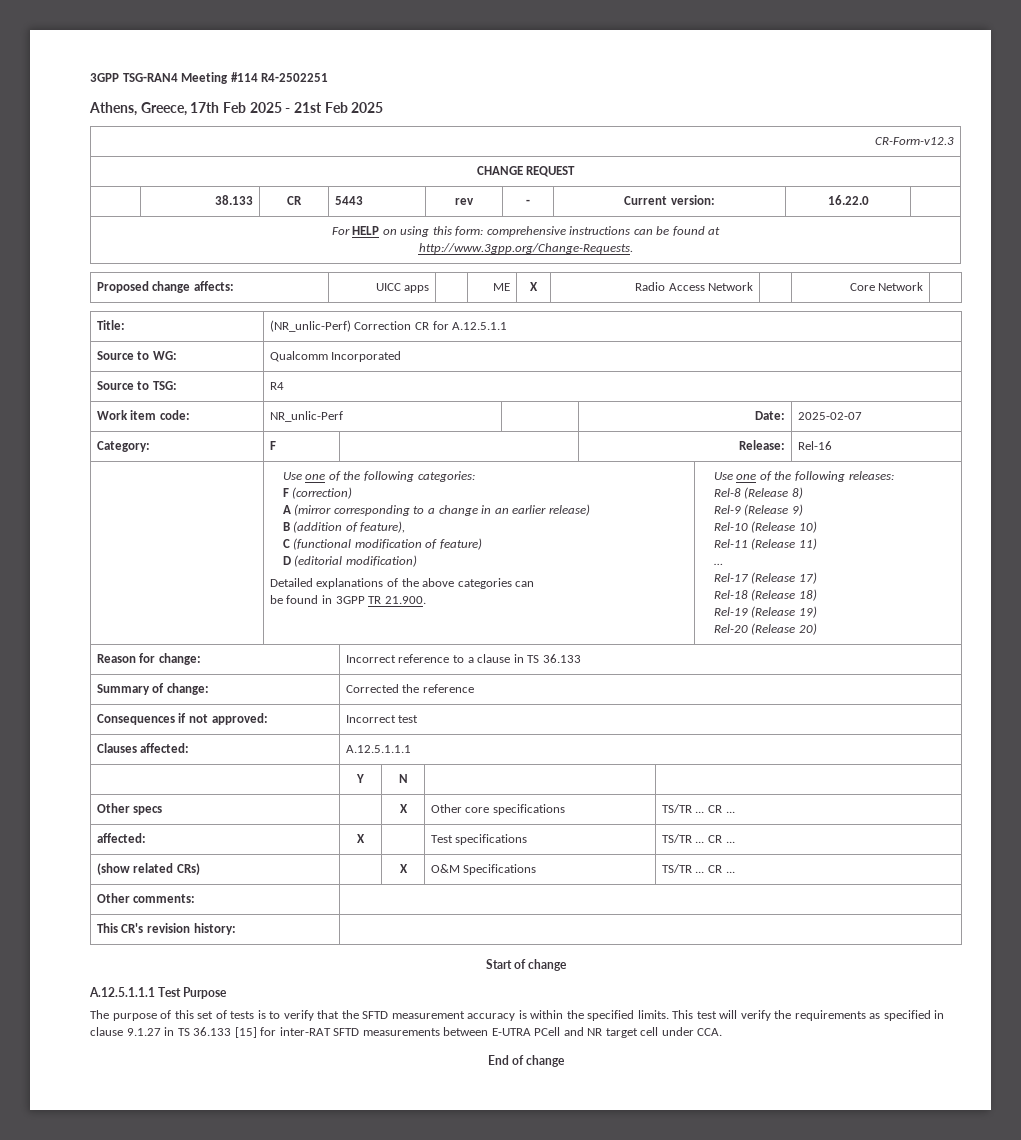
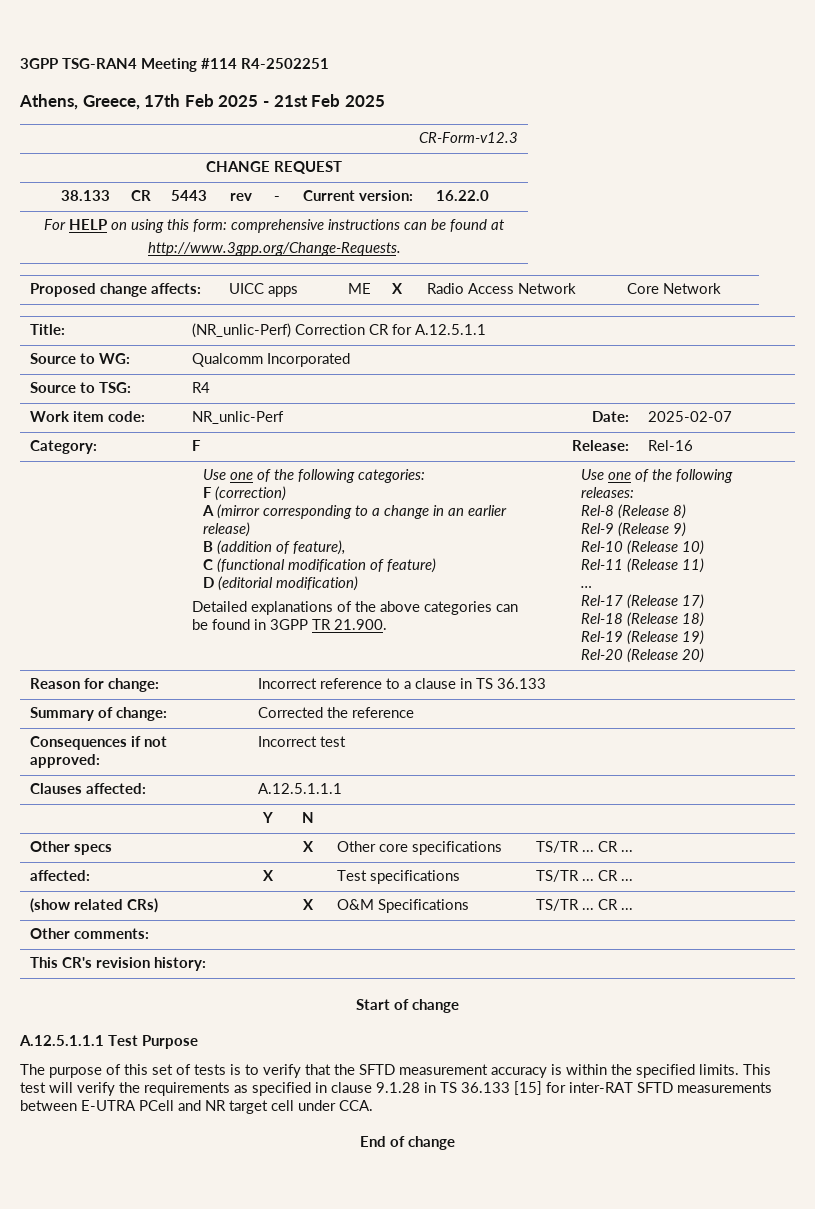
- This test will verify the requirements as specified in clause 9.1.27 in TS 36.133 [15] for inter-RAT SFTD measurements between E-UTRA PCell and NR target cell under CCA.
+ This test will verify the requirements as specified in clause 9.1.28 in TS 36.133 [15] for inter-RAT SFTD measurements between E-UTRA PCell and NR target cell under CCA.

